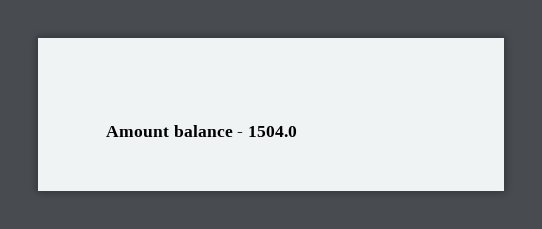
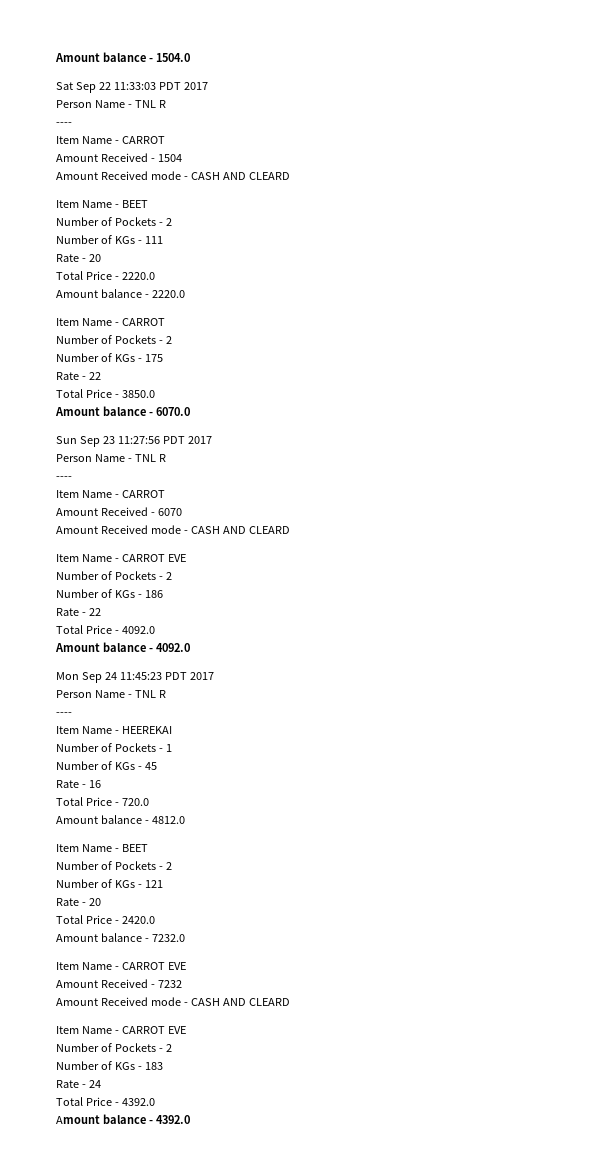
+ Sat Sep 22 11:33:03 PDT 2017
+ Person Name - TNL R
+ ----
+ Item Name - CARROT
+ Amount Received - 1504
+ Amount Received mode - CASH AND CLEARD
+ Item Name - BEET
+ Number of Pockets - 2
+ Number of KGs - 111
+ Rate - 20
+ Total Price - 2220.0
+ Amount balance - 2220.0
+ Item Name - CARROT
+ Number of Pockets - 2
+ Number of KGs - 175
+ Rate - 22
+ Total Price - 3850.0
+ Amount balance - 6070.0
+ Sun Sep 23 11:27:56 PDT 2017
+ Person Name - TNL R
+ ----
+ Item Name - CARROT
+ Amount Received - 6070
+ Amount Received mode - CASH AND CLEARD
+ Item Name - CARROT EVE
+ Number of Pockets - 2
+ Number of KGs - 186
+ Rate - 22
+ Total Price - 4092.0
+ Amount balance - 4092.0
+ Mon Sep 24 11:45:23 PDT 2017
+ Person Name - TNL R
+ ----
+ Item Name - HEEREKAI
+ Number of Pockets - 1
+ Number of KGs - 45
+ Rate - 16
+ Total Price - 720.0
+ Amount balance - 4812.0
+ Item Name - BEET
+ Number of Pockets - 2
+ Number of KGs - 121
+ Rate - 20
+ Total Price - 2420.0
+ Amount balance - 7232.0
+ Item Name - CARROT EVE
+ Amount Received - 7232
+ Amount Received mode - CASH AND CLEARD
+ Item Name - CARROT EVE
+ Number of Pockets - 2
+ Number of KGs - 183
+ Rate - 24
+ Total Price - 4392.0
+ Amount balance - 4392.0

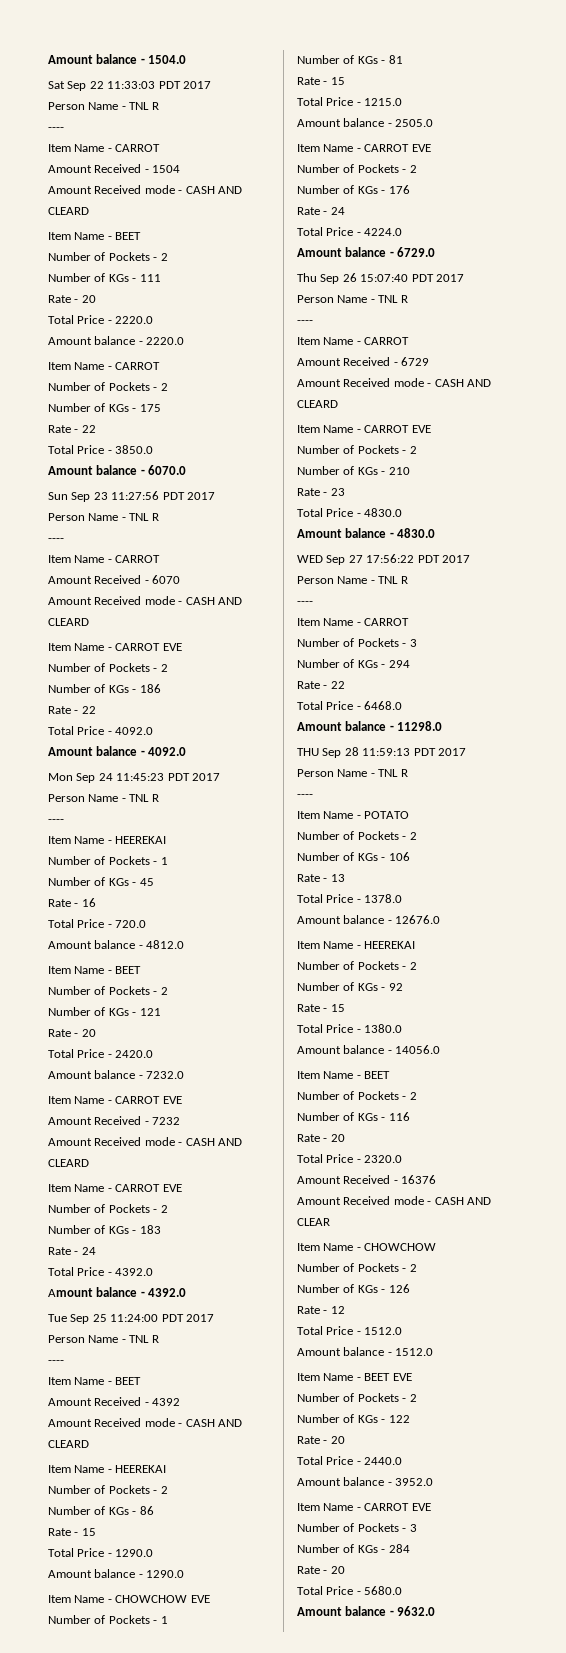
+ Tue Sep 25 11:24:00 PDT 2017
+ Person Name - TNL R
+ ----
+ Item Name - BEET
+ Amount Received - 4392
+ Amount Received mode - CASH AND CLEARD
+ Item Name - HEEREKAI
+ Number of Pockets - 2
+ Number of KGs - 86
+ Rate - 15
+ Total Price - 1290.0
+ Amount balance - 1290.0
+ Item Name - CHOWCHOW EVE
+ Number of Pockets - 1
+ Number of KGs - 81
+ Rate - 15
+ Total Price - 1215.0
+ Amount balance - 2505.0
+ Item Name - CARROT EVE
+ Number of Pockets - 2
+ Number of KGs - 176
+ Rate - 24
+ Total Price - 4224.0
+ Amount balance - 6729.0
+ Thu Sep 26 15:07:40 PDT 2017
+ Person Name - TNL R
+ ----
+ Item Name - CARROT
+ Amount Received - 6729
+ Amount Received mode - CASH AND CLEARD
+ Item Name - CARROT EVE
+ Number of Pockets - 2
+ Number of KGs - 210
+ Rate - 23
+ Total Price - 4830.0
+ Amount balance - 4830.0
+ WED Sep 27 17:56:22 PDT 2017
+ Person Name - TNL R
+ ----
+ Item Name - CARROT
+ Number of Pockets - 3
+ Number of KGs - 294
+ Rate - 22
+ Total Price - 6468.0
+ Amount balance - 11298.0
+ THU Sep 28 11:59:13 PDT 2017
+ Person Name - TNL R
+ ----
+ Item Name - POTATO
+ Number of Pockets - 2
+ Number of KGs - 106
+ Rate - 13
+ Total Price - 1378.0
+ Amount balance - 12676.0
+ Item Name - HEEREKAI
+ Number of Pockets - 2
+ Number of KGs - 92
+ Rate - 15
+ Total Price - 1380.0
+ Amount balance - 14056.0
+ Item Name - BEET
+ Number of Pockets - 2
+ Number of KGs - 116
+ Rate - 20
+ Total Price - 2320.0
+ Amount Received - 16376
+ Amount Received mode - CASH AND CLEAR
+ Item Name - CHOWCHOW
+ Number of Pockets - 2
+ Number of KGs - 126
+ Rate - 12
+ Total Price - 1512.0
+ Amount balance - 1512.0
+ Item Name - BEET EVE
+ Number of Pockets - 2
+ Number of KGs - 122
+ Rate - 20
+ Total Price - 2440.0
+ Amount balance - 3952.0
+ Item Name - CARROT EVE
+ Number of Pockets - 3
+ Number of KGs - 284
+ Rate - 20
+ Total Price - 5680.0
+ Amount balance - 9632.0

